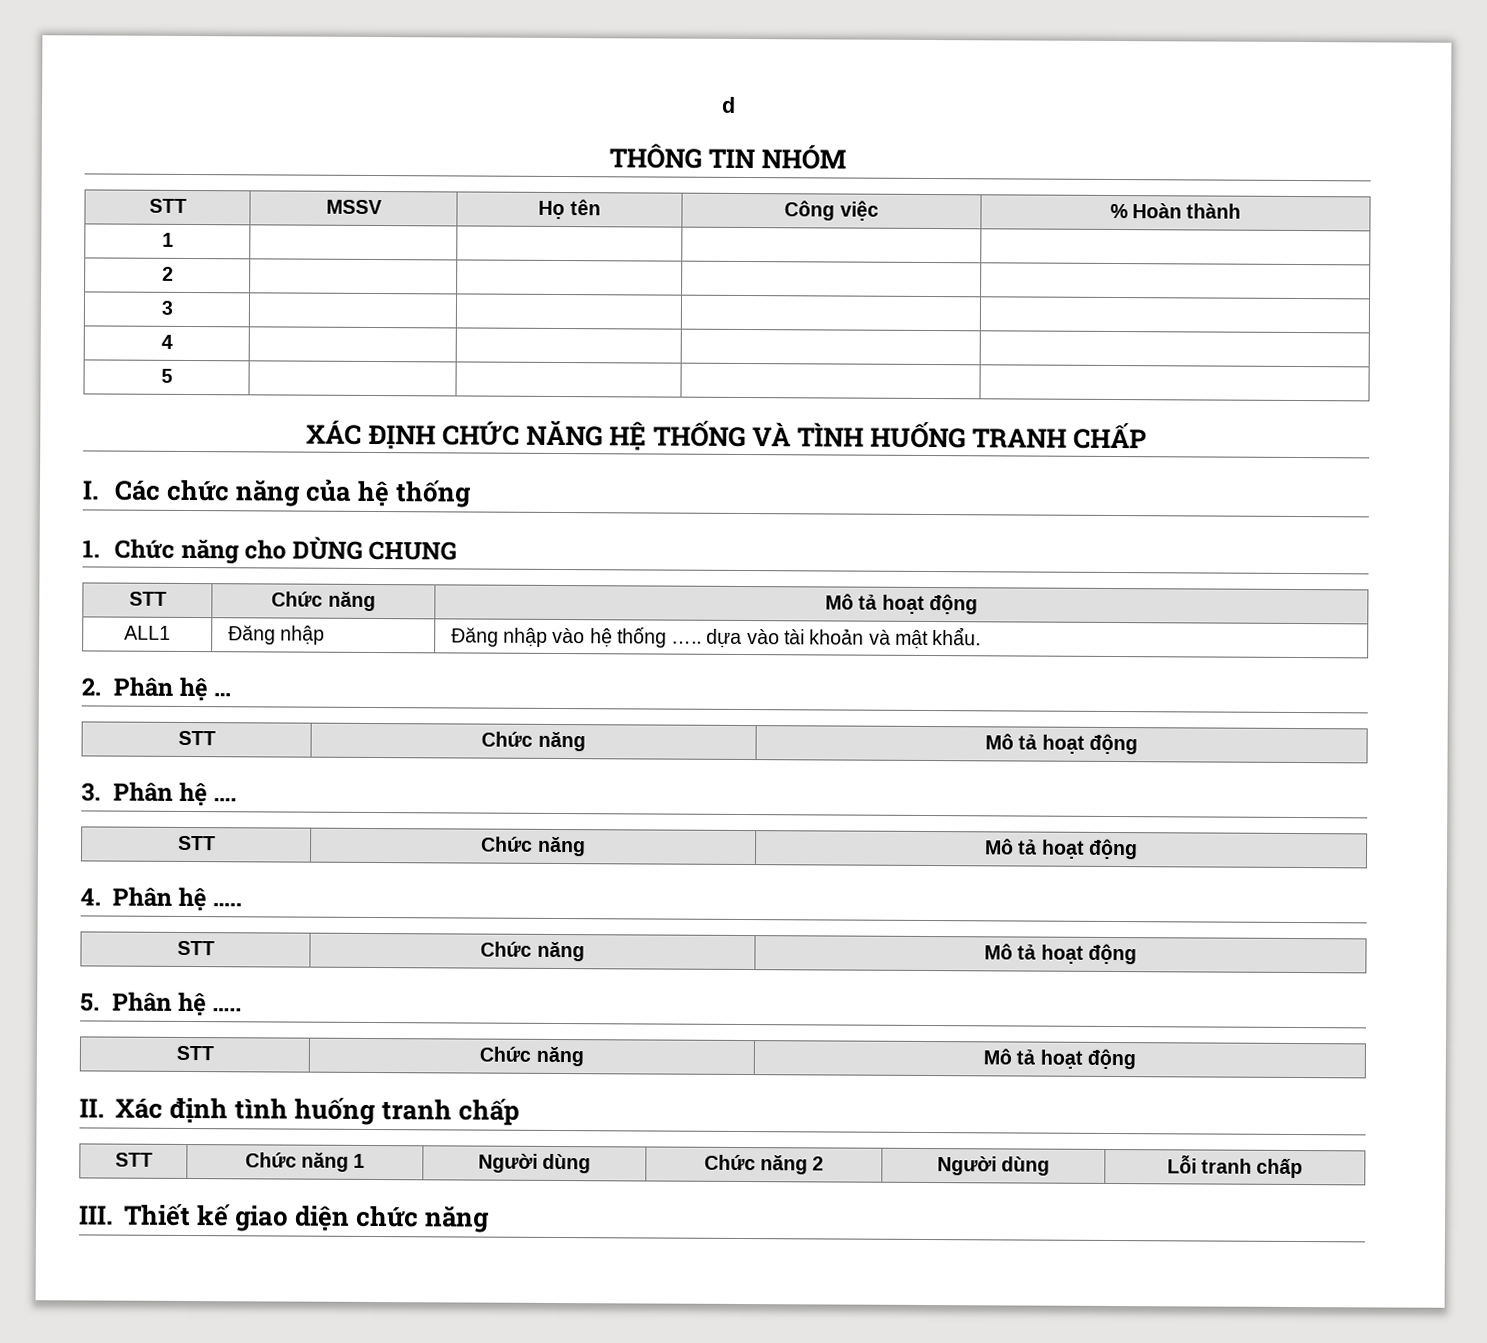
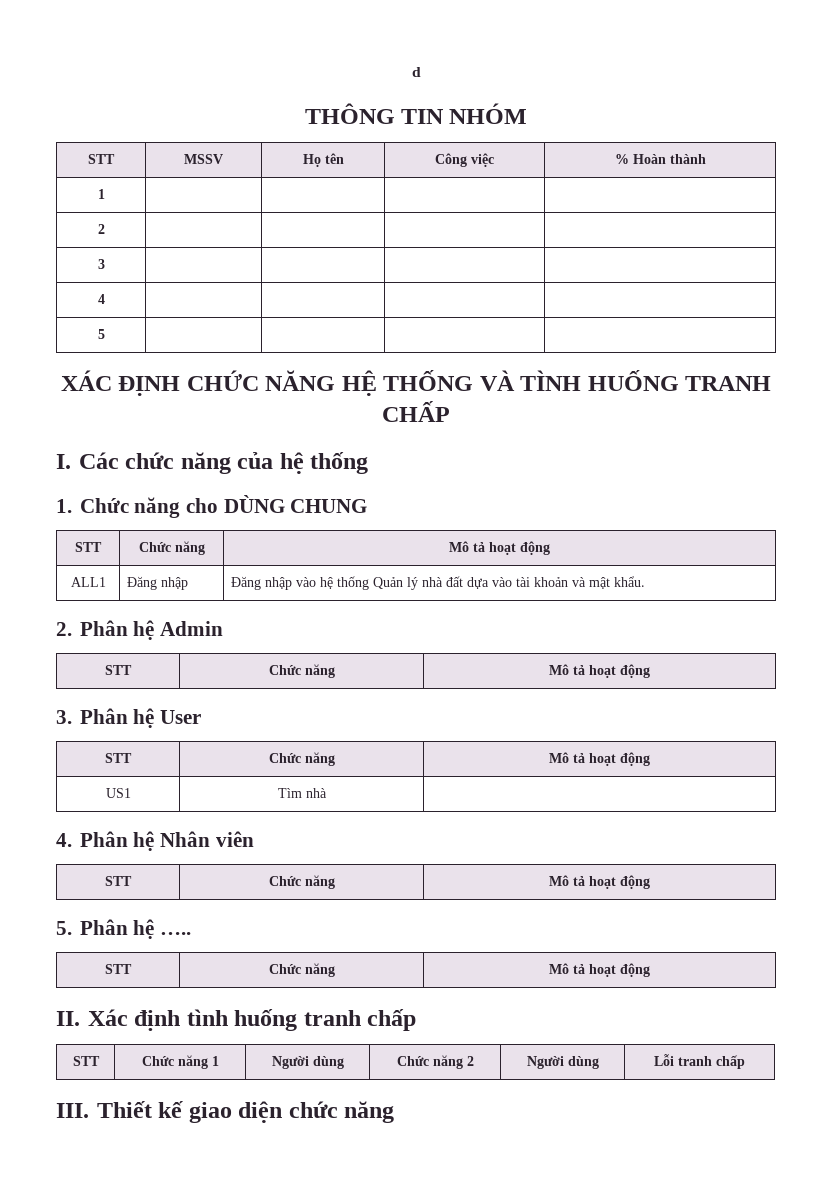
- ALL1 | Đăng nhập | Đăng nhập vào hệ thống ….. dựa vào tài khoản và mật khẩu.
+ ALL1 | Đăng nhập | Đăng nhập vào hệ thống Quản lý nhà đất dựa vào tài khoản và mật khẩu.
- 2. Phân hệ …
+ 2. Phân hệ Admin
- 3. Phân hệ ….
+ 3. Phân hệ User
  STT | Chức năng | Mô tả hoạt động
+ US1 | Tìm nhà |
- 4. Phân hệ …..
+ 4. Phân hệ Nhân viên

